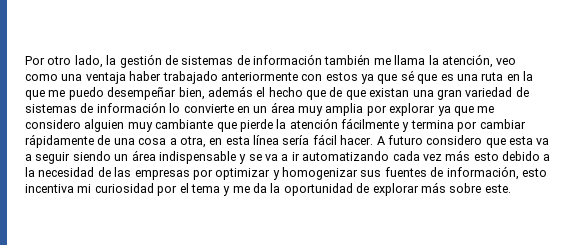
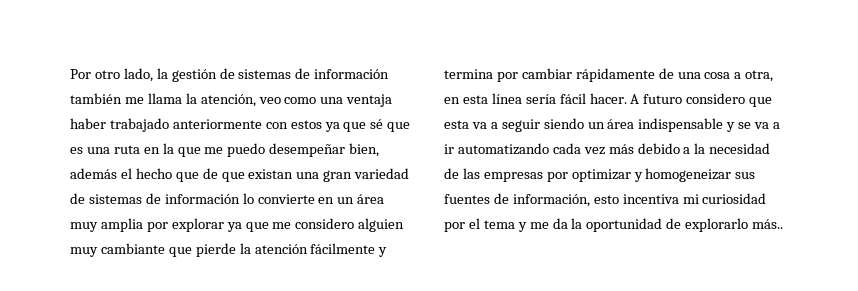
- A futuro considero que esta va a seguir siendo un área indispensable y se va a ir automatizando cada vez más esto debido a la necesidad de las empresas por optimizar y homogenizar sus fuentes de información, esto incentiva mi curiosidad por el tema y me da la oportunidad de explorar más sobre este.
+ A futuro considero que esta va a seguir siendo un área indispensable y se va a ir automatizando cada vez más debido a la necesidad de las empresas por optimizar y homogeneizar sus fuentes de información, esto incentiva mi curiosidad por el tema y me da la oportunidad de explorarlo más..

